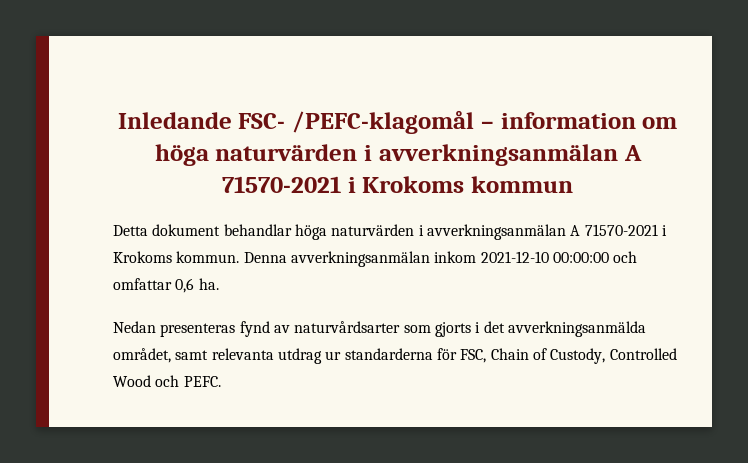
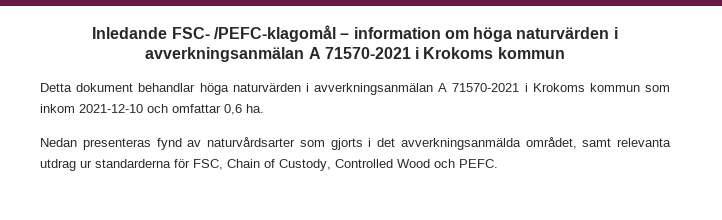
- Detta dokument behandlar höga naturvärden i avverkningsanmälan A 71570-2021 i Krokoms kommun. Denna avverkningsanmälan inkom 2021-12-10 00:00:00 och omfattar 0,6 ha.
+ Detta dokument behandlar höga naturvärden i avverkningsanmälan A 71570-2021 i Krokoms kommun som inkom 2021-12-10 och omfattar 0,6 ha.

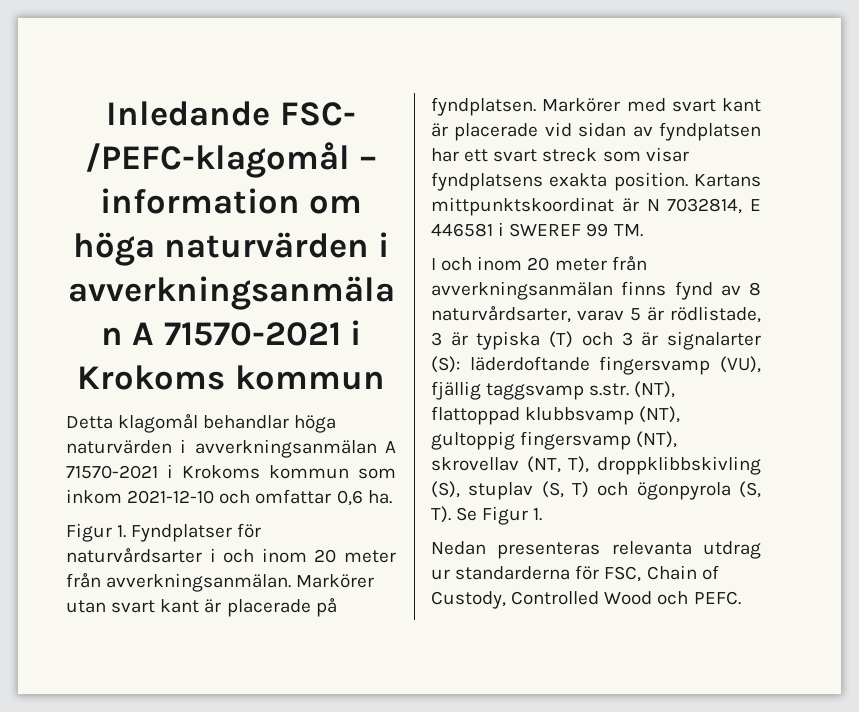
- Detta dokument behandlar höga naturvärden i avverkningsanmälan A 71570-2021 i Krokoms kommun som inkom 2021-12-10 och omfattar 0,6 ha.
+ Detta klagomål behandlar höga naturvärden i avverkningsanmälan A 71570-2021 i Krokoms kommun som inkom 2021-12-10 och omfattar 0,6 ha.
- Nedan presenteras fynd av naturvårdsarter som gjorts i det avverkningsanmälda området, samt relevanta utdrag ur standarderna för FSC, Chain of Custody, Controlled Wood och PEFC.
+ Figur 1. Fyndplatser för naturvårdsarter i och inom 20 meter från avverkningsanmälan. Markörer utan svart kant är placerade på fyndplatsen. Markörer med svart kant är placerade vid sidan av fyndplatsen har ett svart streck som visar fyndplatsens exakta position. Kartans mittpunktskoordinat är N 7032814, E 446581 i SWEREF 99 TM.
+ I och inom 20 meter från avverkningsanmälan finns fynd av 8 naturvårdsarter, varav 5 är rödlistade, 3 är typiska (T) och 3 är signalarter (S): läderdoftande fingersvamp (VU), fjällig taggsvamp s.str. (NT), flattoppad klubbsvamp (NT), gultoppig fingersvamp (NT), skrovellav (NT, T), droppklibbskivling (S), stuplav (S, T) och ögonpyrola (S, T). Se Figur 1.
+ Nedan presenteras relevanta utdrag ur standarderna för FSC, Chain of Custody, Controlled Wood och PEFC.

